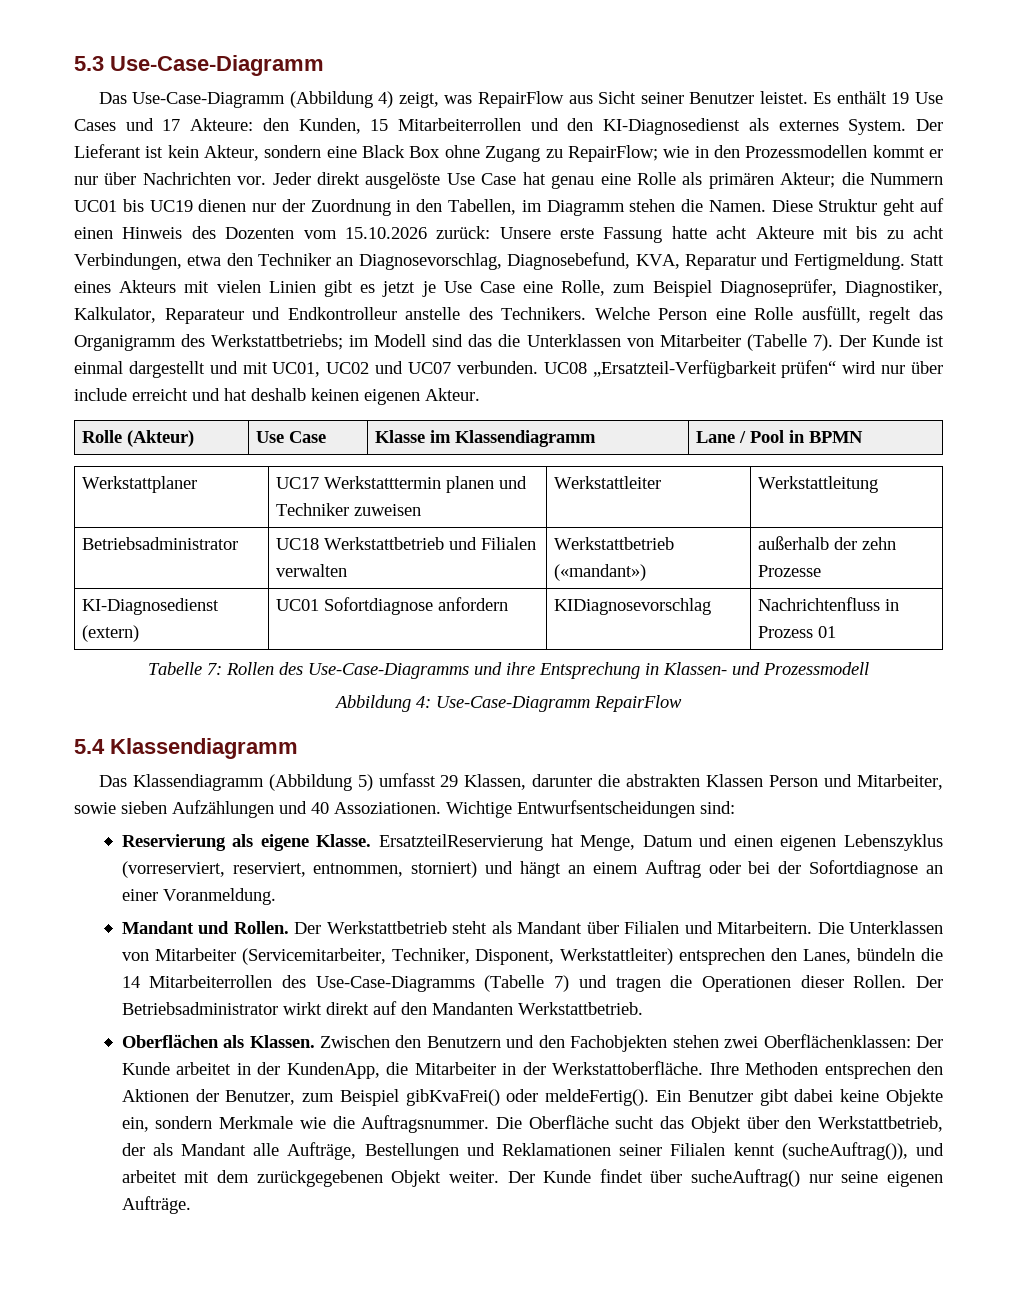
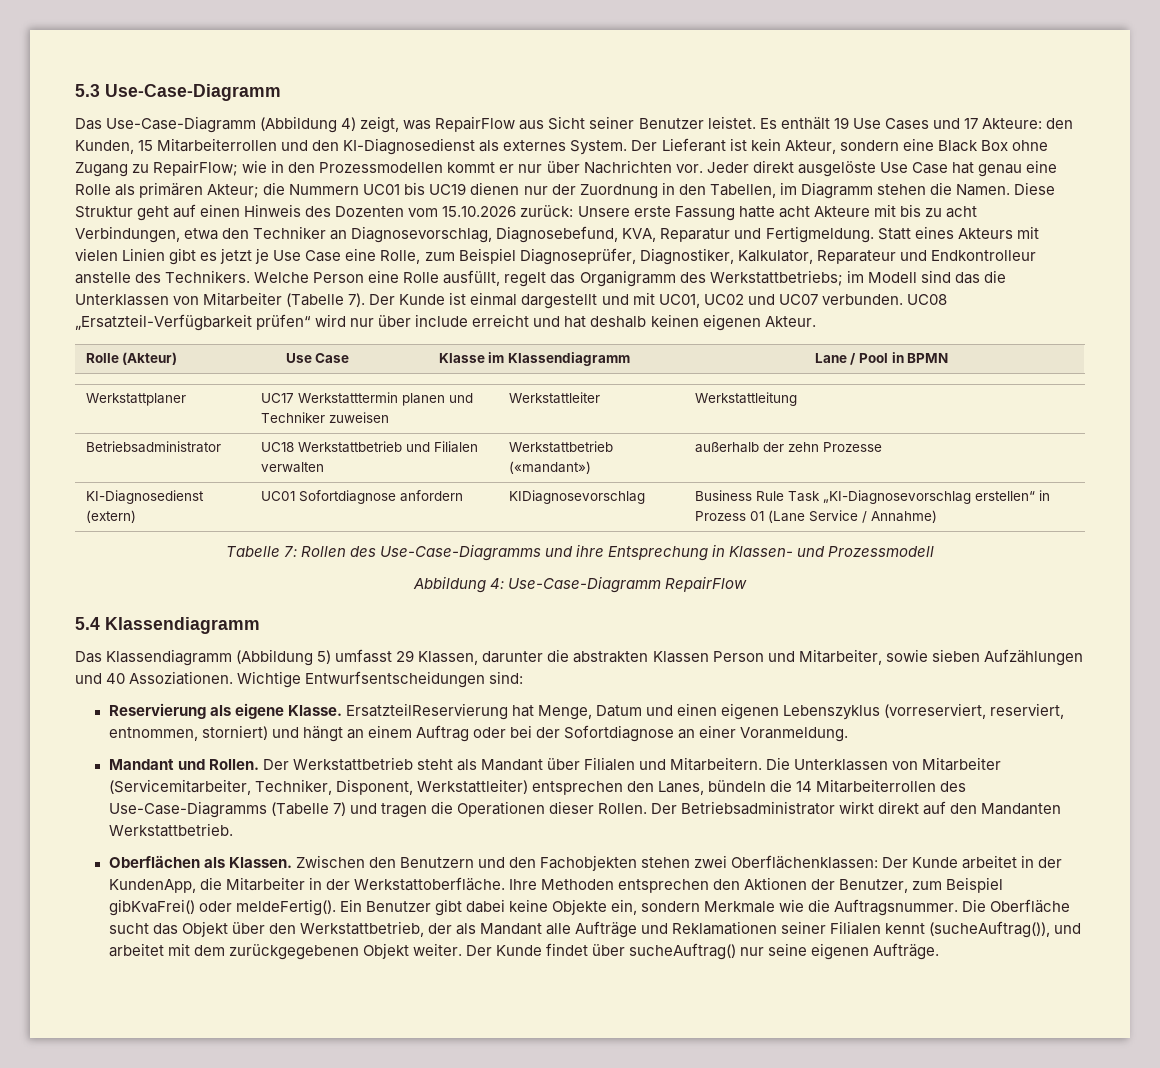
- KI-Diagnosedienst (extern) | UC01 Sofortdiagnose anfordern | KIDiagnosevorschlag | Nachrichtenfluss in Prozess 01
+ KI-Diagnosedienst (extern) | UC01 Sofortdiagnose anfordern | KIDiagnosevorschlag | Business Rule Task „KI-Diagnosevorschlag erstellen“ in Prozess 01 (Lane Service / Annahme)
- Die Oberfläche sucht das Objekt über den Werkstattbetrieb, der als Mandant alle Aufträge, Bestellungen und Reklamationen seiner Filialen kennt (sucheAuftrag()), und arbeitet mit dem zurückgegebenen Objekt weiter.
+ Die Oberfläche sucht das Objekt über den Werkstattbetrieb, der als Mandant alle Aufträge und Reklamationen seiner Filialen kennt (sucheAuftrag()), und arbeitet mit dem zurückgegebenen Objekt weiter.

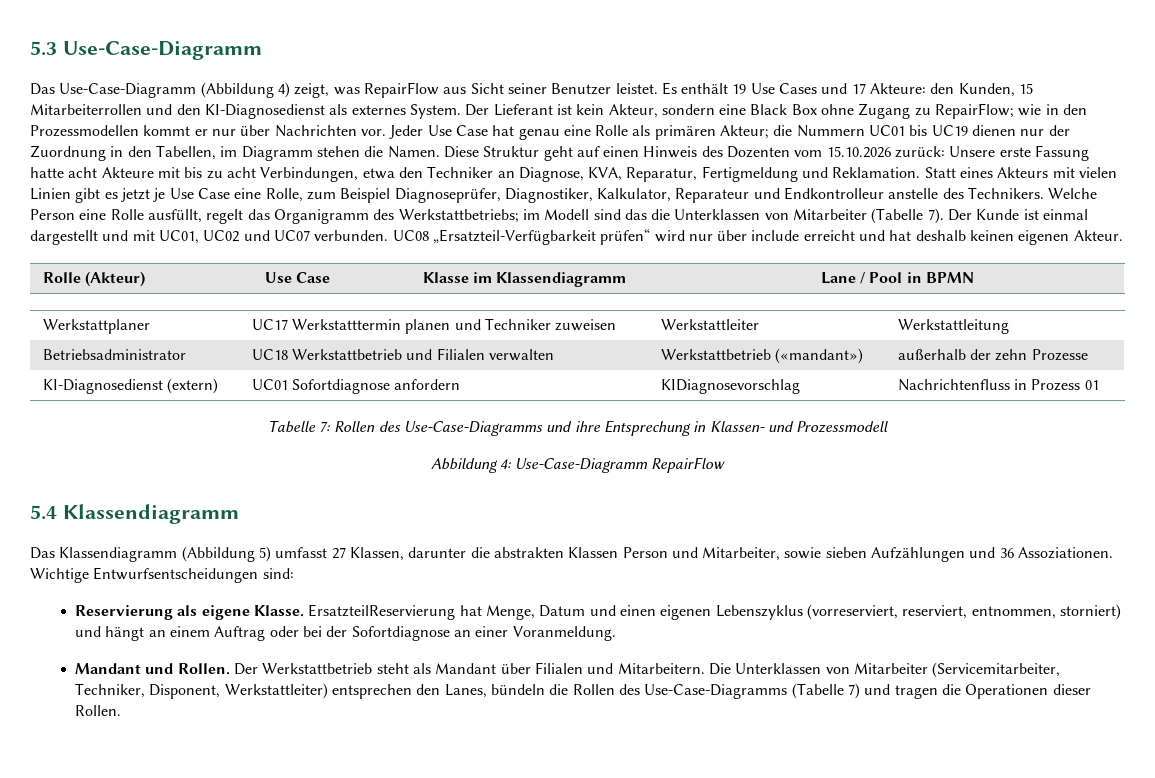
- Jeder direkt ausgelöste Use Case hat genau eine Rolle als primären Akteur; die Nummern UC01 bis UC19 dienen nur der Zuordnung in den Tabellen, im Diagramm stehen die Namen.
+ Jeder Use Case hat genau eine Rolle als primären Akteur; die Nummern UC01 bis UC19 dienen nur der Zuordnung in den Tabellen, im Diagramm stehen die Namen.
- Diese Struktur geht auf einen Hinweis des Dozenten vom 15.10.2026 zurück: Unsere erste Fassung hatte acht Akteure mit bis zu acht Verbindungen, etwa den Techniker an Diagnosevorschlag, Diagnosebefund, KVA, Reparatur und Fertigmeldung.
+ Diese Struktur geht auf einen Hinweis des Dozenten vom 15.10.2026 zurück: Unsere erste Fassung hatte acht Akteure mit bis zu acht Verbindungen, etwa den Techniker an Diagnose, KVA, Reparatur, Fertigmeldung und Reklamation.
- KI-Diagnosedienst (extern) | UC01 Sofortdiagnose anfordern | KIDiagnosevorschlag | Business Rule Task „KI-Diagnosevorschlag erstellen“ in Prozess 01 (Lane Service / Annahme)
+ KI-Diagnosedienst (extern) | UC01 Sofortdiagnose anfordern | KIDiagnosevorschlag | Nachrichtenfluss in Prozess 01
- Das Klassendiagramm (Abbildung 5) umfasst 29 Klassen, darunter die abstrakten Klassen Person und Mitarbeiter, sowie sieben Aufzählungen und 40 Assoziationen.
+ Das Klassendiagramm (Abbildung 5) umfasst 27 Klassen, darunter die abstrakten Klassen Person und Mitarbeiter, sowie sieben Aufzählungen und 36 Assoziationen.
- Die Unterklassen von Mitarbeiter (Servicemitarbeiter, Techniker, Disponent, Werkstattleiter) entsprechen den Lanes, bündeln die 14 Mitarbeiterrollen des Use-Case-Diagramms (Tabelle 7) und tragen die Operationen dieser Rollen. Der Betriebsadministrator wirkt direkt auf den Mandanten Werkstattbetrieb.
- Oberflächen als Klassen. Zwischen den Benutzern und den Fachobjekten stehen zwei Oberflächenklassen: Der Kunde arbeitet in der KundenApp, die Mitarbeiter in der Werkstattoberfläche. Ihre Methoden entsprechen den Aktionen der Benutzer, zum Beispiel gibKvaFrei() oder meldeFertig(). Ein Benutzer gibt dabei keine Objekte ein, sondern Merkmale wie die Auftragsnummer. Die Oberfläche sucht das Objekt über den Werkstattbetrieb, der als Mandant alle Aufträge und Reklamationen seiner Filialen kennt (sucheAuftrag()), und arbeitet mit dem zurückgegebenen Objekt weiter. Der Kunde findet über sucheAuftrag() nur seine eigenen Aufträge.
+ Die Unterklassen von Mitarbeiter (Servicemitarbeiter, Techniker, Disponent, Werkstattleiter) entsprechen den Lanes, bündeln die Rollen des Use-Case-Diagramms (Tabelle 7) und tragen die Operationen dieser Rollen.

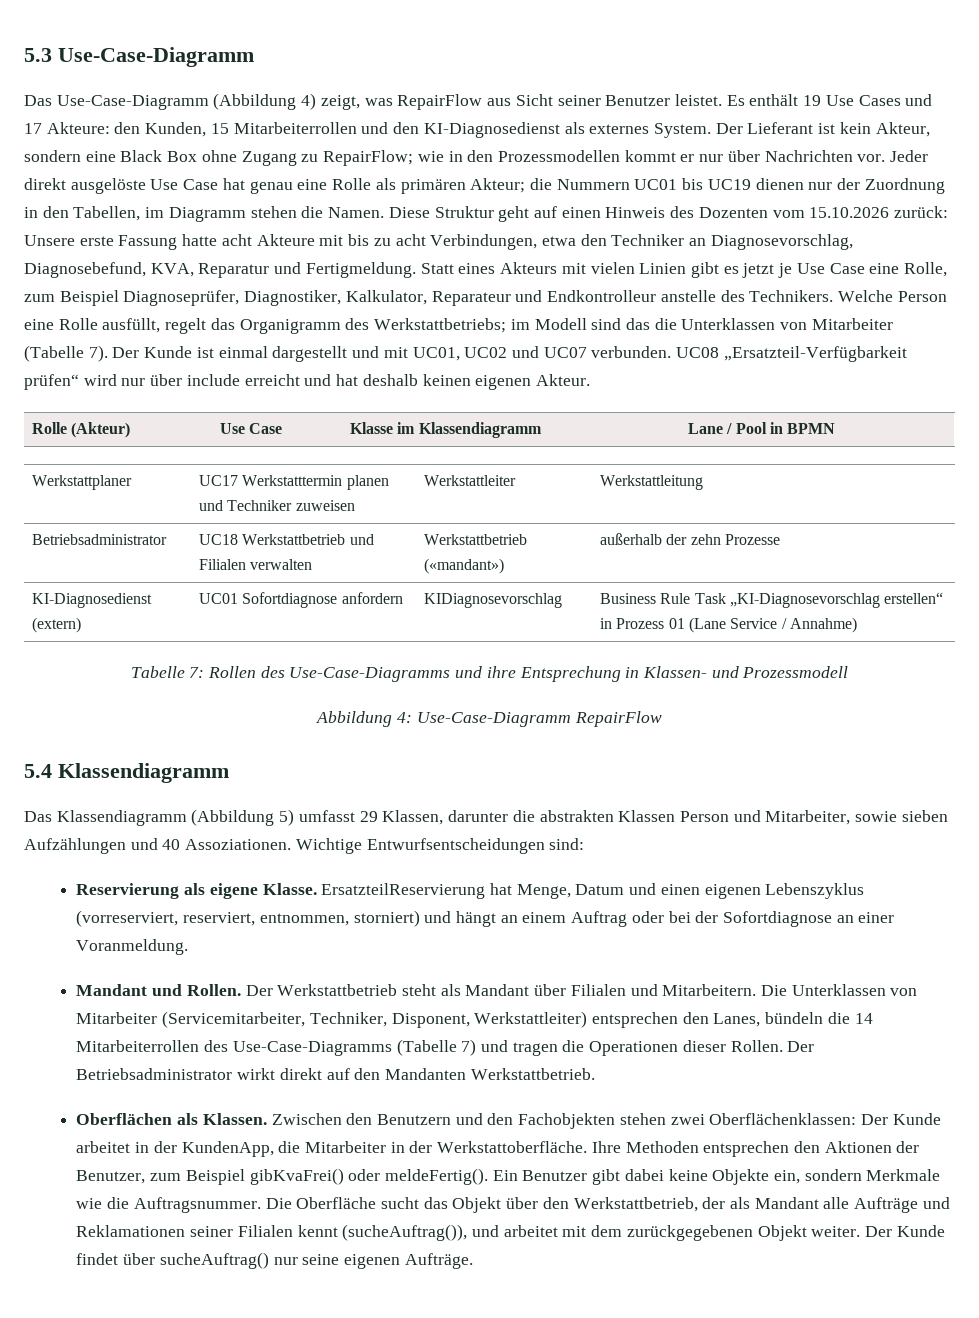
- Jeder Use Case hat genau eine Rolle als primären Akteur; die Nummern UC01 bis UC19 dienen nur der Zuordnung in den Tabellen, im Diagramm stehen die Namen.
+ Jeder direkt ausgelöste Use Case hat genau eine Rolle als primären Akteur; die Nummern UC01 bis UC19 dienen nur der Zuordnung in den Tabellen, im Diagramm stehen die Namen.
- Diese Struktur geht auf einen Hinweis des Dozenten vom 15.10.2026 zurück: Unsere erste Fassung hatte acht Akteure mit bis zu acht Verbindungen, etwa den Techniker an Diagnose, KVA, Reparatur, Fertigmeldung und Reklamation.
+ Diese Struktur geht auf einen Hinweis des Dozenten vom 15.10.2026 zurück: Unsere erste Fassung hatte acht Akteure mit bis zu acht Verbindungen, etwa den Techniker an Diagnosevorschlag, Diagnosebefund, KVA, Reparatur und Fertigmeldung.
- KI-Diagnosedienst (extern) | UC01 Sofortdiagnose anfordern | KIDiagnosevorschlag | Nachrichtenfluss in Prozess 01
+ KI-Diagnosedienst (extern) | UC01 Sofortdiagnose anfordern | KIDiagnosevorschlag | Business Rule Task „KI-Diagnosevorschlag erstellen“ in Prozess 01 (Lane Service / Annahme)
- Das Klassendiagramm (Abbildung 5) umfasst 27 Klassen, darunter die abstrakten Klassen Person und Mitarbeiter, sowie sieben Aufzählungen und 36 Assoziationen.
+ Das Klassendiagramm (Abbildung 5) umfasst 29 Klassen, darunter die abstrakten Klassen Person und Mitarbeiter, sowie sieben Aufzählungen und 40 Assoziationen.
- Die Unterklassen von Mitarbeiter (Servicemitarbeiter, Techniker, Disponent, Werkstattleiter) entsprechen den Lanes, bündeln die Rollen des Use-Case-Diagramms (Tabelle 7) und tragen die Operationen dieser Rollen.
+ Die Unterklassen von Mitarbeiter (Servicemitarbeiter, Techniker, Disponent, Werkstattleiter) entsprechen den Lanes, bündeln die 14 Mitarbeiterrollen des Use-Case-Diagramms (Tabelle 7) und tragen die Operationen dieser Rollen.
+ Der Betriebsadministrator wirkt direkt auf den Mandanten Werkstattbetrieb.
+ Oberflächen als Klassen. Zwischen den Benutzern und den Fachobjekten stehen zwei Oberflächenklassen: Der Kunde arbeitet in der KundenApp, die Mitarbeiter in der Werkstattoberfläche. Ihre Methoden entsprechen den Aktionen der Benutzer, zum Beispiel gibKvaFrei() oder meldeFertig(). Ein Benutzer gibt dabei keine Objekte ein, sondern Merkmale wie die Auftragsnummer. Die Oberfläche sucht das Objekt über den Werkstattbetrieb, der als Mandant alle Aufträge und Reklamationen seiner Filialen kennt (sucheAuftrag()), und arbeitet mit dem zurückgegebenen Objekt weiter. Der Kunde findet über sucheAuftrag() nur seine eigenen Aufträge.

